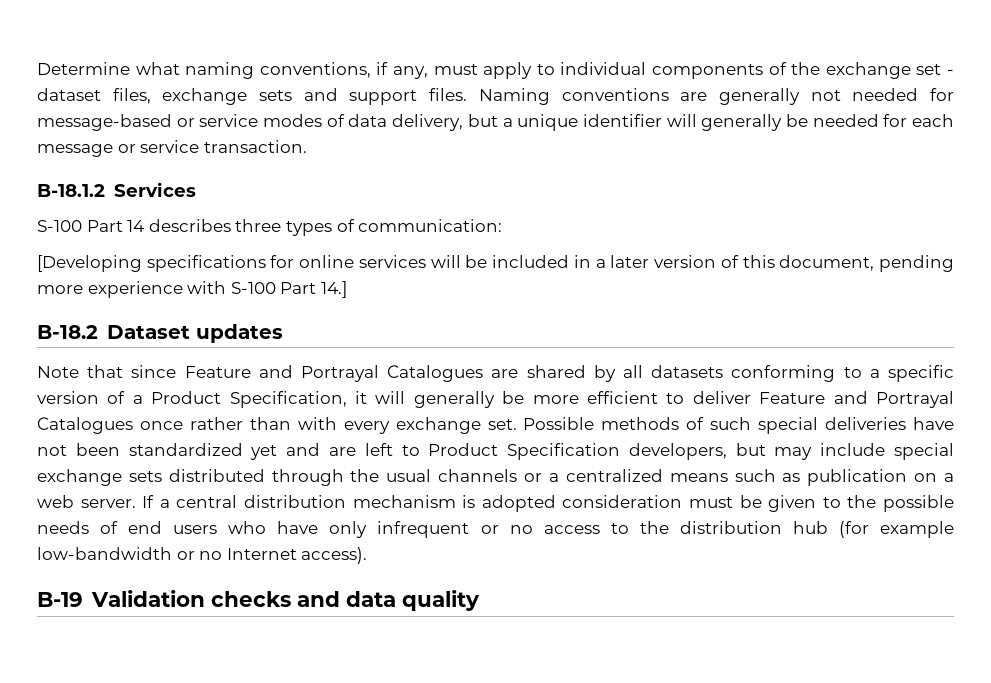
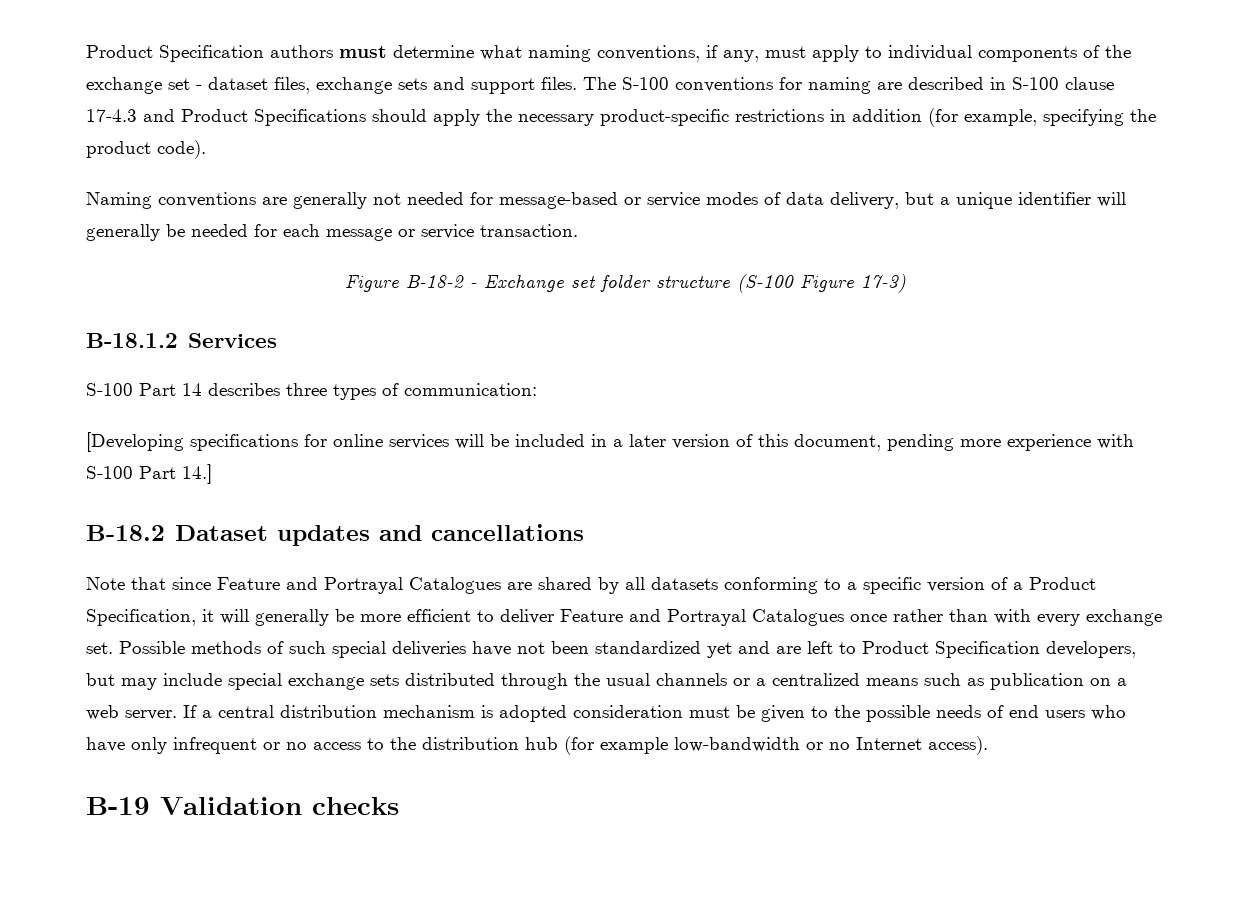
- Determine what naming conventions, if any, must apply to individual components of the exchange set - dataset files, exchange sets and support files. Naming conventions are generally not needed for message-based or service modes of data delivery, but a unique identifier will generally be needed for each message or service transaction.
+ Product Specification authors must determine what naming conventions, if any, must apply to individual components of the exchange set - dataset files, exchange sets and support files. The S-100 conventions for naming are described in S-100 clause 17-4.3 and Product Specifications should apply the necessary product-specific restrictions in addition (for example, specifying the product code).
+ Naming conventions are generally not needed for message-based or service modes of data delivery, but a unique identifier will generally be needed for each message or service transaction.
+ Figure B-18-2 - Exchange set folder structure (S-100 Figure 17-3)
- B-18.2 Dataset updates
+ B-18.2 Dataset updates and cancellations
- B-19 Validation checks and data quality
+ B-19 Validation checks

